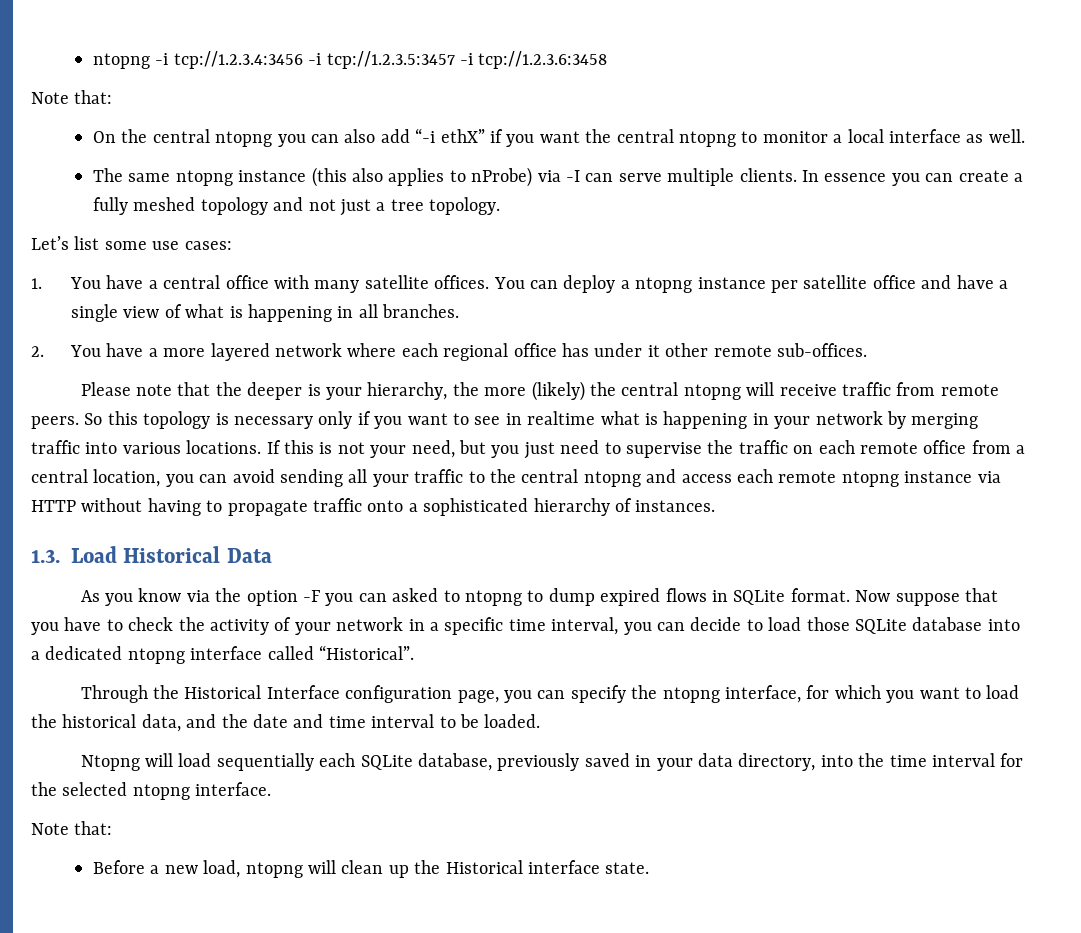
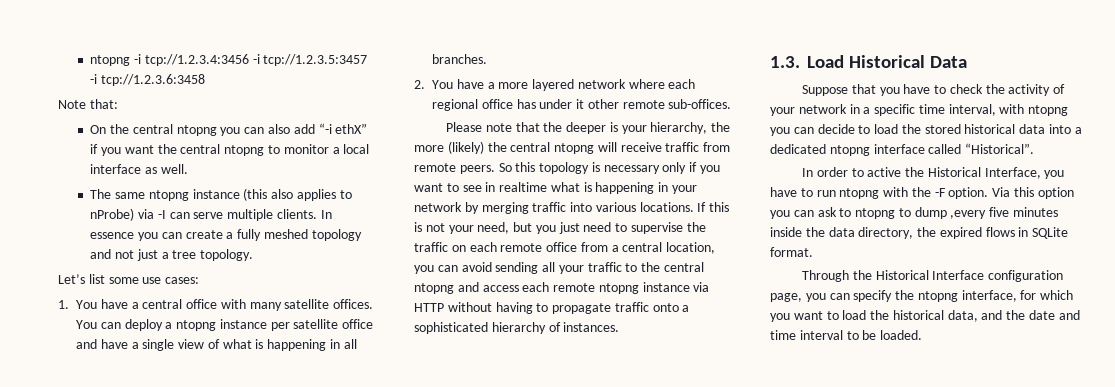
- As you know via the option -F you can asked to ntopng to dump expired flows in SQLite format. Now suppose that you have to check the activity of your network in a specific time interval, you can decide to load those SQLite database into a dedicated ntopng interface called “Historical”.
+ Suppose that you have to check the activity of your network in a specific time interval, with ntopng you can decide to load the stored historical data into a dedicated ntopng interface called “Historical”.
+ In order to active the Historical Interface, you have to run ntopng with the -F option. Via this option you can ask to ntopng to dump ,every five minutes inside the data directory, the expired flows in SQLite format.
- Ntopng will load sequentially each SQLite database, previously saved in your data directory, into the time interval for the selected ntopng interface.
- Note that:
- Before a new load, ntopng will clean up the Historical interface state.

